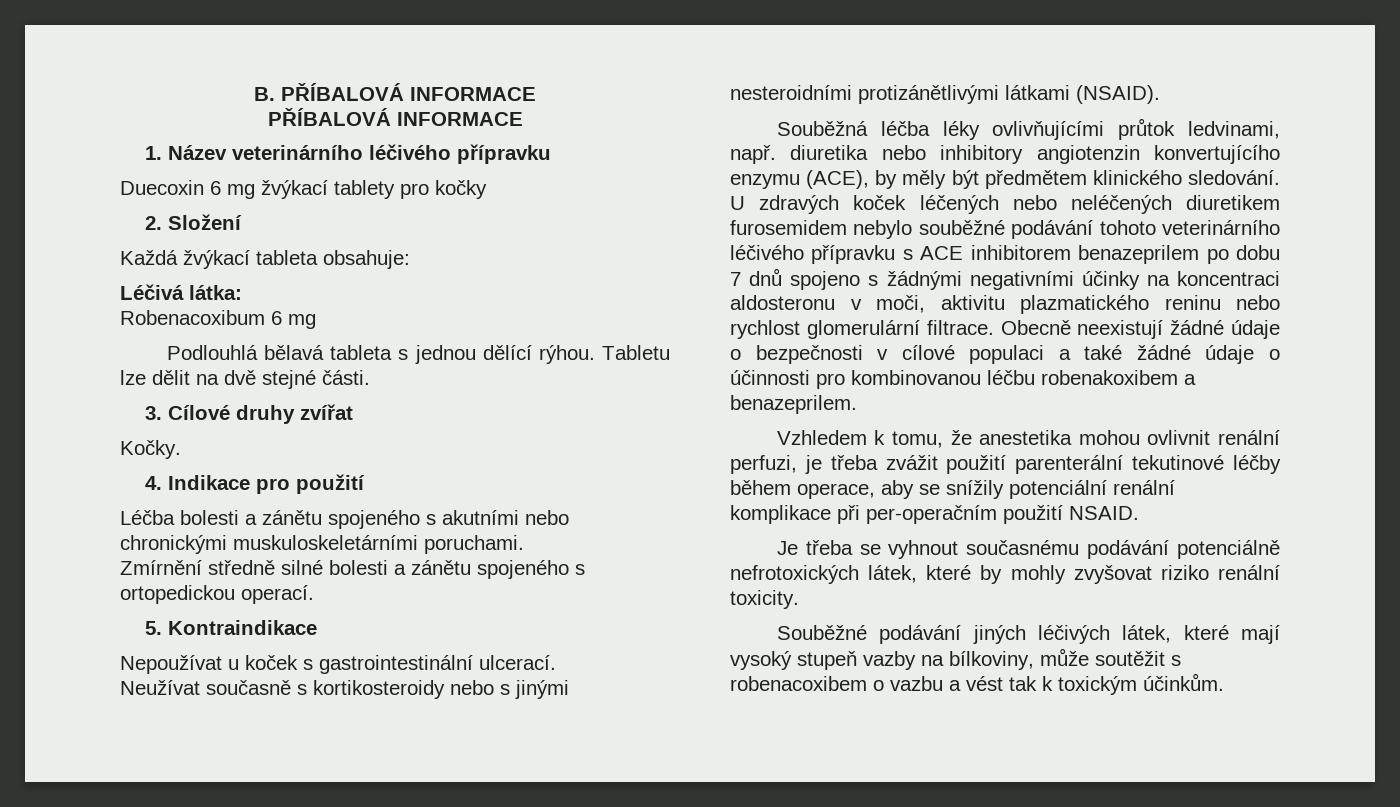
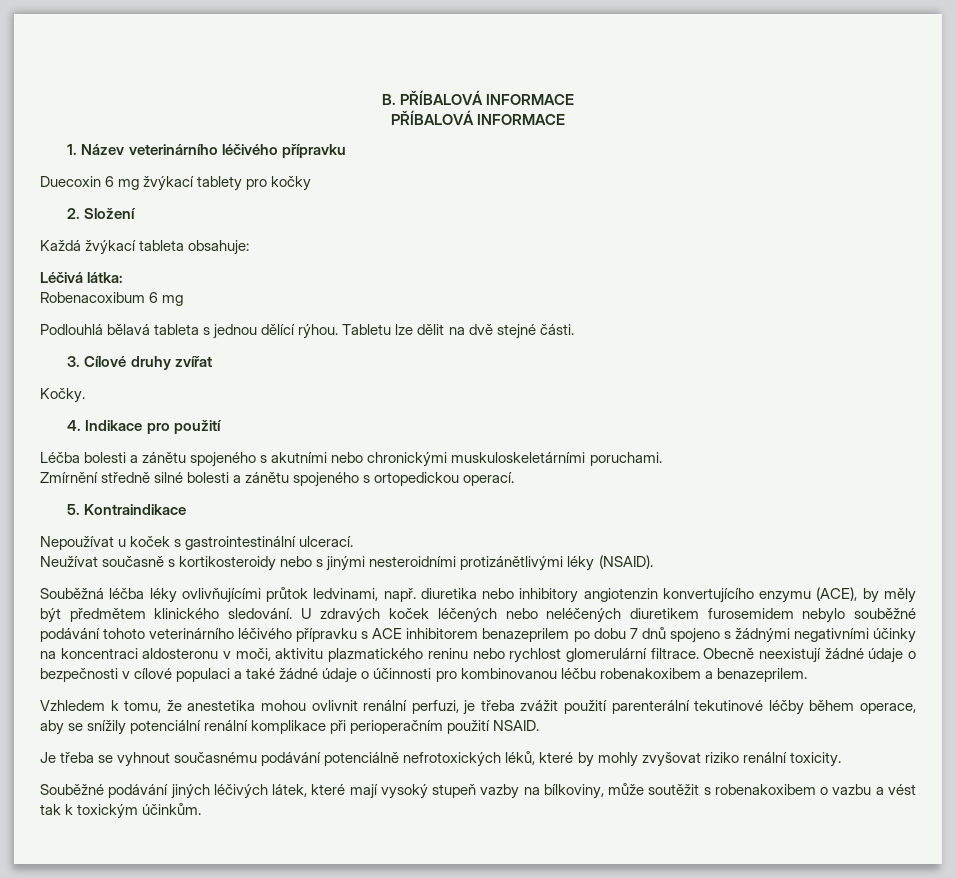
- Neužívat současně s kortikosteroidy nebo s jinými nesteroidními protizánětlivými látkami (NSAID).
+ Neužívat současně s kortikosteroidy nebo s jinými nesteroidními protizánětlivými léky (NSAID).
- Vzhledem k tomu, že anestetika mohou ovlivnit renální perfuzi, je třeba zvážit použití parenterální tekutinové léčby během operace, aby se snížily potenciální renální komplikace při per-operačním použití NSAID.
+ Vzhledem k tomu, že anestetika mohou ovlivnit renální perfuzi, je třeba zvážit použití parenterální tekutinové léčby během operace, aby se snížily potenciální renální komplikace při perioperačním použití NSAID.
- Je třeba se vyhnout současnému podávání potenciálně nefrotoxických látek, které by mohly zvyšovat riziko renální toxicity.
+ Je třeba se vyhnout současnému podávání potenciálně nefrotoxických léků, které by mohly zvyšovat riziko renální toxicity.
- Souběžné podávání jiných léčivých látek, které mají vysoký stupeň vazby na bílkoviny, může soutěžit s robenacoxibem o vazbu a vést tak k toxickým účinkům.
+ Souběžné podávání jiných léčivých látek, které mají vysoký stupeň vazby na bílkoviny, může soutěžit s robenakoxibem o vazbu a vést tak k toxickým účinkům.

